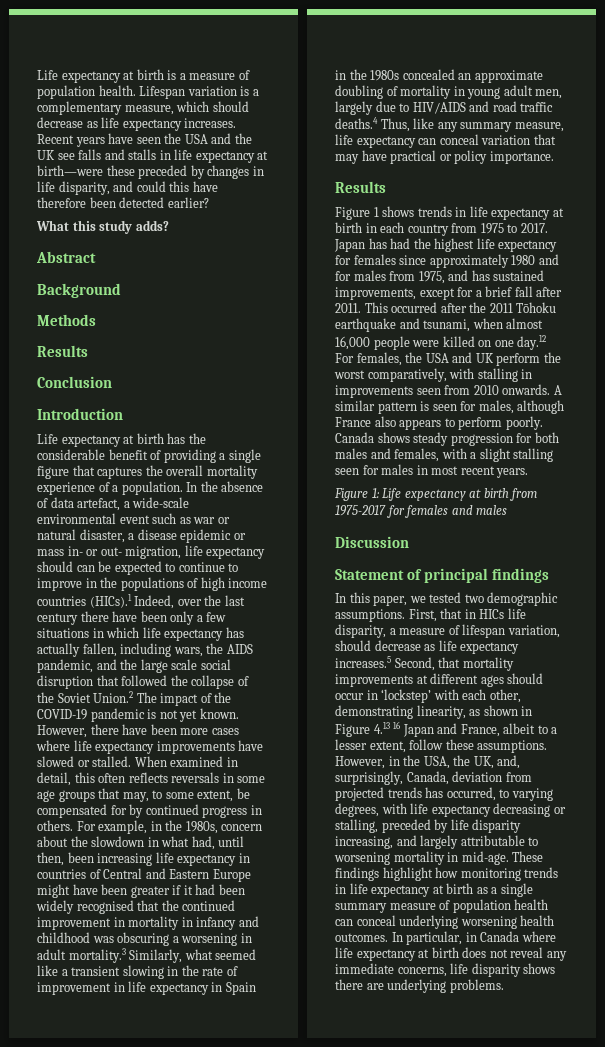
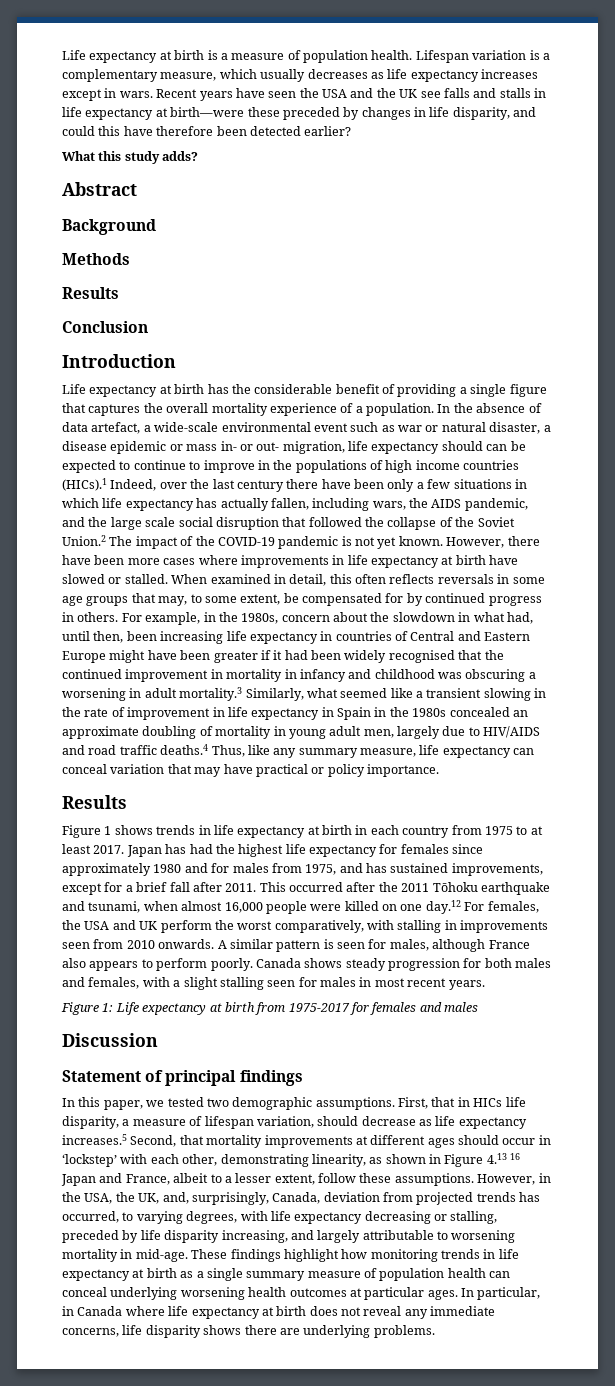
- Lifespan variation is a complementary measure, which should decrease as life expectancy increases.
+ Lifespan variation is a complementary measure, which usually decreases as life expectancy increases except in wars.
- However, there have been more cases where life expectancy improvements have slowed or stalled.
+ However, there have been more cases where improvements in life expectancy at birth have slowed or stalled.
- Figure 1 shows trends in life expectancy at birth in each country from 1975 to 2017.
+ Figure 1 shows trends in life expectancy at birth in each country from 1975 to at least 2017.
- These findings highlight how monitoring trends in life expectancy at birth as a single summary measure of population health can conceal underlying worsening health outcomes.
+ These findings highlight how monitoring trends in life expectancy at birth as a single summary measure of population health can conceal underlying worsening health outcomes at particular ages.

